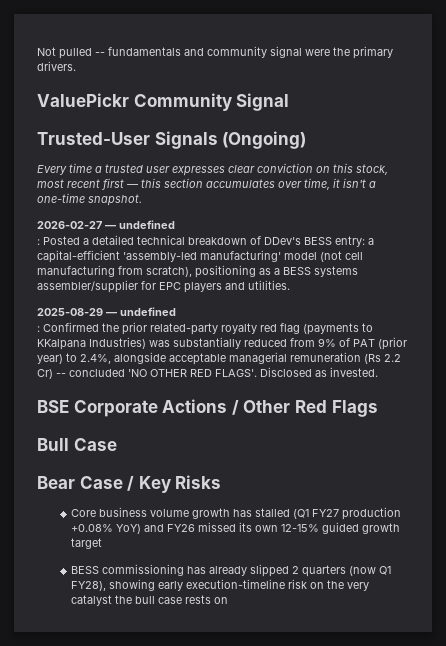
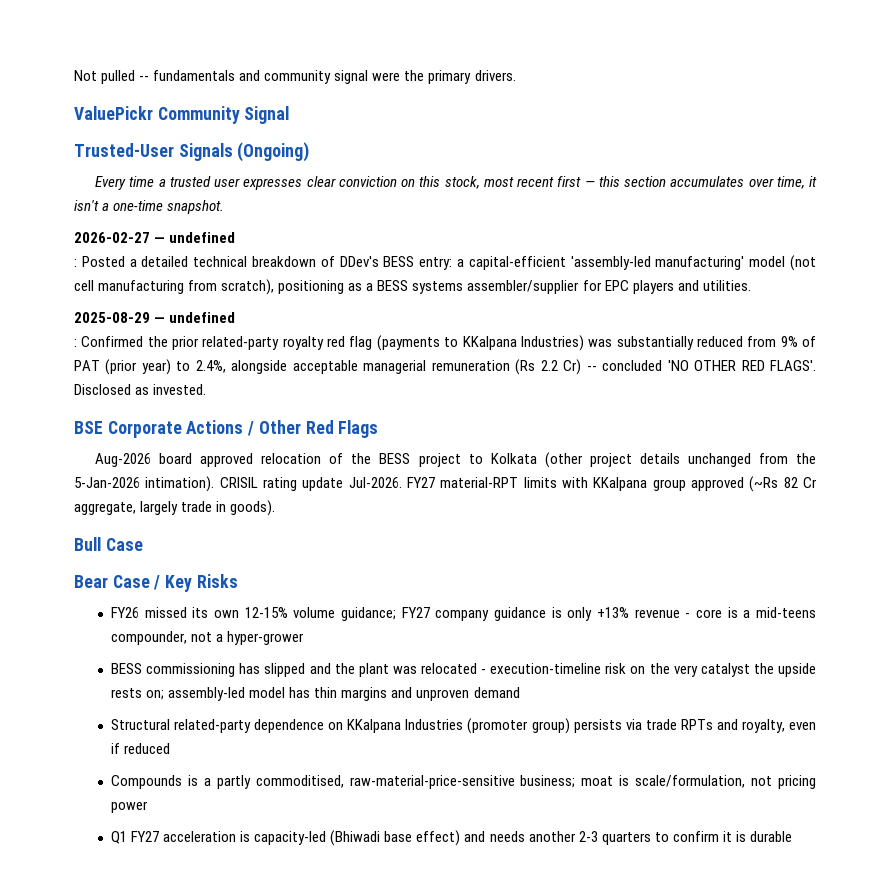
+ Aug-2026 board approved relocation of the BESS project to Kolkata (other project details unchanged from the 5-Jan-2026 intimation). CRISIL rating update Jul-2026. FY27 material-RPT limits with KKalpana group approved (~Rs 82 Cr aggregate, largely trade in goods).
- Core business volume growth has stalled (Q1 FY27 production +0.08% YoY) and FY26 missed its own 12-15% guided growth target
- BESS commissioning has already slipped 2 quarters (now Q1 FY28), showing early execution-timeline risk on the very catalyst the bull case rests on
+ FY26 missed its own 12-15% volume guidance; FY27 company guidance is only +13% revenue - core is a mid-teens compounder, not a hyper-grower
+ BESS commissioning has slipped and the plant was relocated - execution-timeline risk on the very catalyst the upside rests on; assembly-led model has thin margins and unproven demand
+ Structural related-party dependence on KKalpana Industries (promoter group) persists via trade RPTs and royalty, even if reduced
+ Compounds is a partly commoditised, raw-material-price-sensitive business; moat is scale/formulation, not pricing power
+ Q1 FY27 acceleration is capacity-led (Bhiwadi base effect) and needs another 2-3 quarters to confirm it is durable

